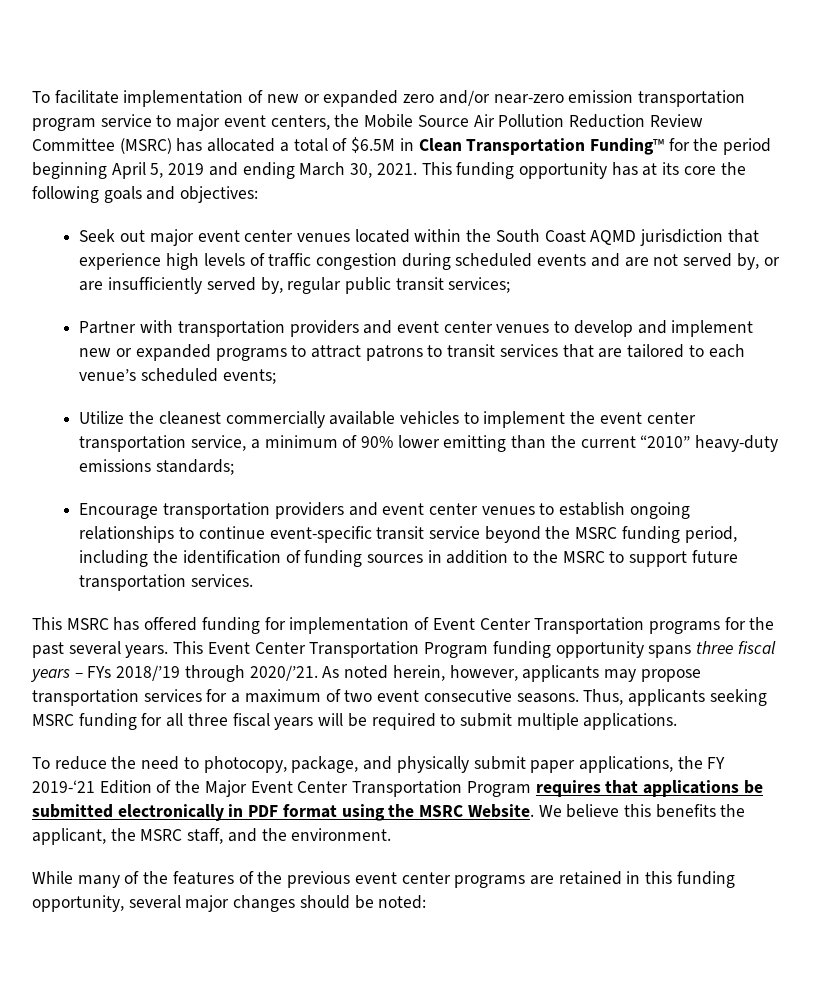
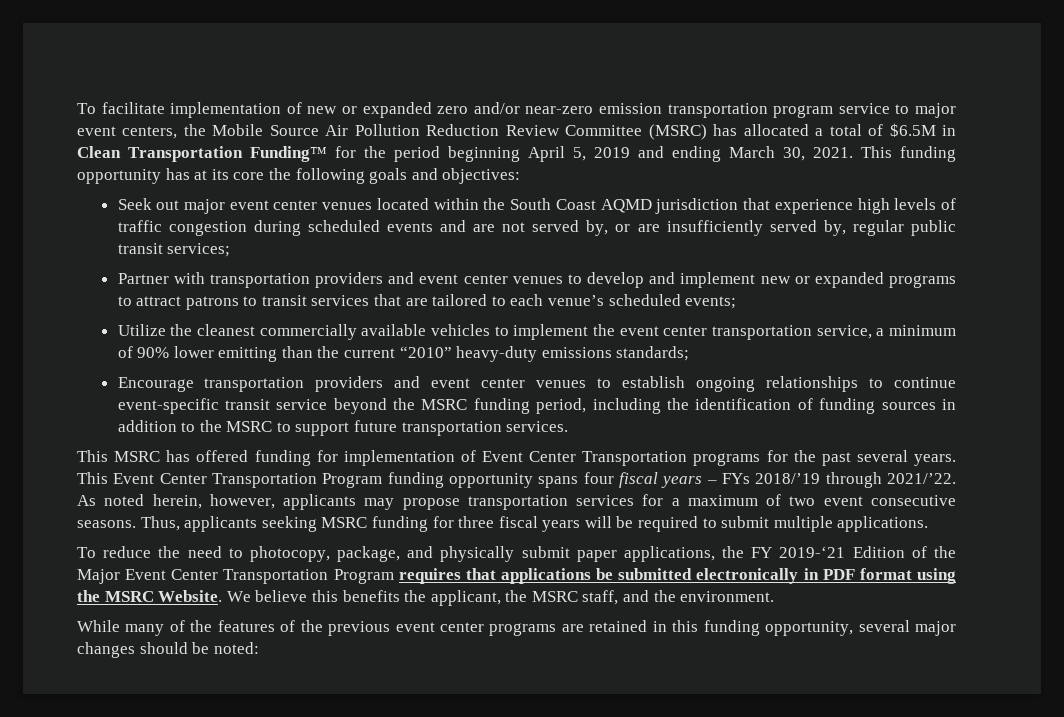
- This Event Center Transportation Program funding opportunity spans three fiscal years – FYs 2018/’19 through 2020/’21.
+ This Event Center Transportation Program funding opportunity spans four fiscal years – FYs 2018/’19 through 2021/’22.
- Thus, applicants seeking MSRC funding for all three fiscal years will be required to submit multiple applications.
+ Thus, applicants seeking MSRC funding for three fiscal years will be required to submit multiple applications.

